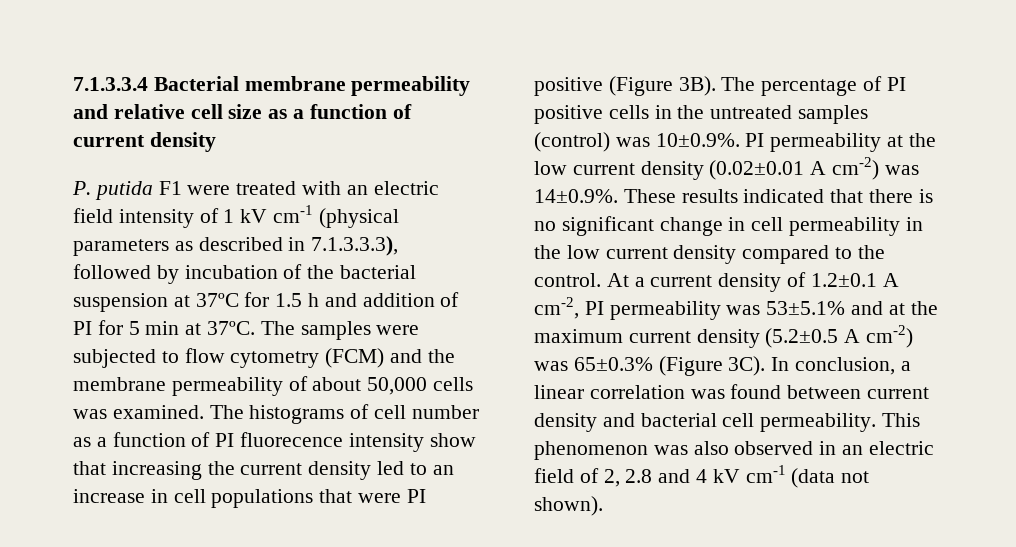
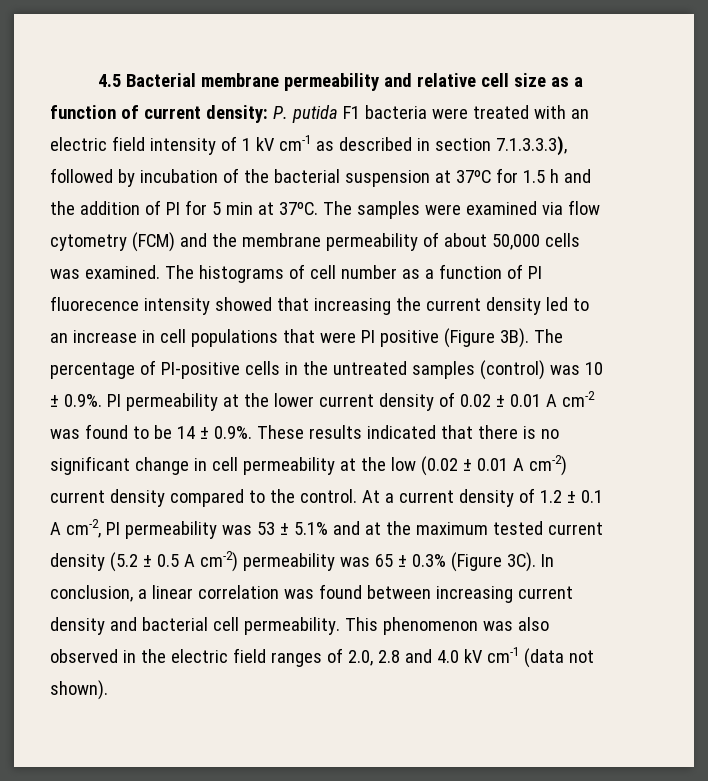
- 7.1.3.3.4 Bacterial membrane permeability and relative cell size as a function of current density
- P. putida F1 were treated with an electric field intensity of 1 kV cm-1 (physical parameters as described in 7.1.3.3.3), followed by incubation of the bacterial suspension at 37ºC for 1.5 h and addition of PI for 5 min at 37ºC.
+ 4.5 Bacterial membrane permeability and relative cell size as a function of current density: P. putida F1 bacteria were treated with an electric field intensity of 1 kV cm-1 as described in section 7.1.3.3.3), followed by incubation of the bacterial suspension at 37ºC for 1.5 h and the addition of PI for 5 min at 37ºC.
- The samples were subjected to flow cytometry (FCM) and the membrane permeability of about 50,000 cells was examined.
+ The samples were examined via flow cytometry (FCM) and the membrane permeability of about 50,000 cells was examined.
- The histograms of cell number as a function of PI fluorecence intensity show that increasing the current density led to an increase in cell populations that were PI positive (Figure 3B).
+ The histograms of cell number as a function of PI fluorecence intensity showed that increasing the current density led to an increase in cell populations that were PI positive (Figure 3B).
- The percentage of PI positive cells in the untreated samples (control) was 10±0.9%. PI permeability at the low current density (0.02±0.01 A cm-2) was 14±0.9%. These results indicated that there is no significant change in cell permeability in the low current density compared to the control.
+ The percentage of PI-positive cells in the untreated samples (control) was 10 ± 0.9%. PI permeability at the lower current density of 0.02 ± 0.01 A cm-2 was found to be 14 ± 0.9%. These results indicated that there is no significant change in cell permeability at the low (0.02 ± 0.01 A cm-2) current density compared to the control.
- At a current density of 1.2±0.1 A cm-2, PI permeability was 53±5.1% and at the maximum current density (5.2±0.5 A cm-2) was 65±0.3% (Figure 3C).
+ At a current density of 1.2 ± 0.1 A cm-2, PI permeability was 53 ± 5.1% and at the maximum tested current density (5.2 ± 0.5 A cm-2) permeability was 65 ± 0.3% (Figure 3C).
- In conclusion, a linear correlation was found between current density and bacterial cell permeability.
+ In conclusion, a linear correlation was found between increasing current density and bacterial cell permeability.
- This phenomenon was also observed in an electric field of 2, 2.8 and 4 kV cm-1 (data not shown).
+ This phenomenon was also observed in the electric field ranges of 2.0, 2.8 and 4.0 kV cm-1 (data not shown).

